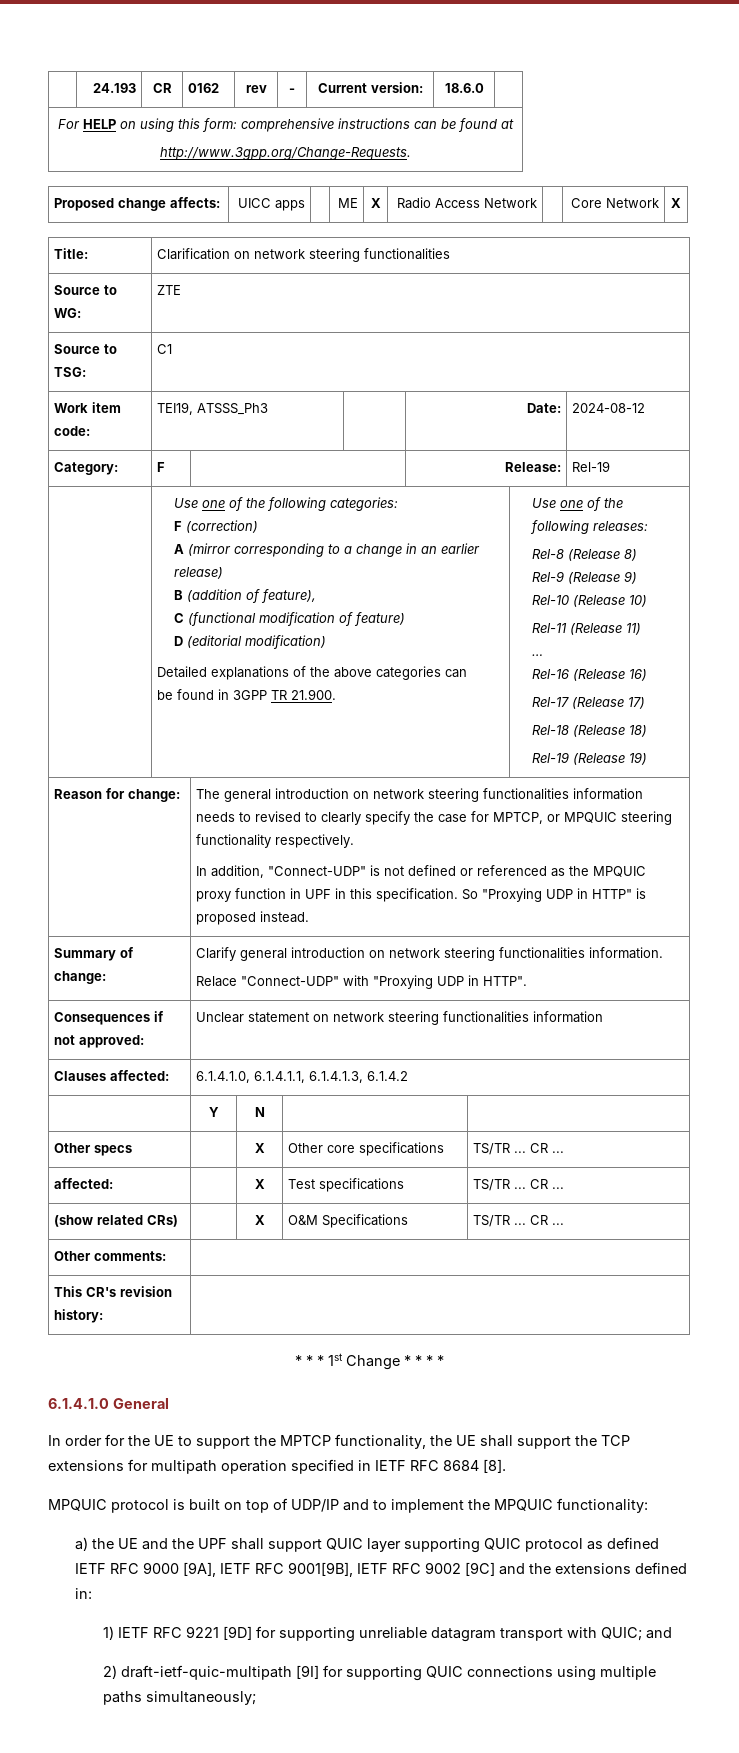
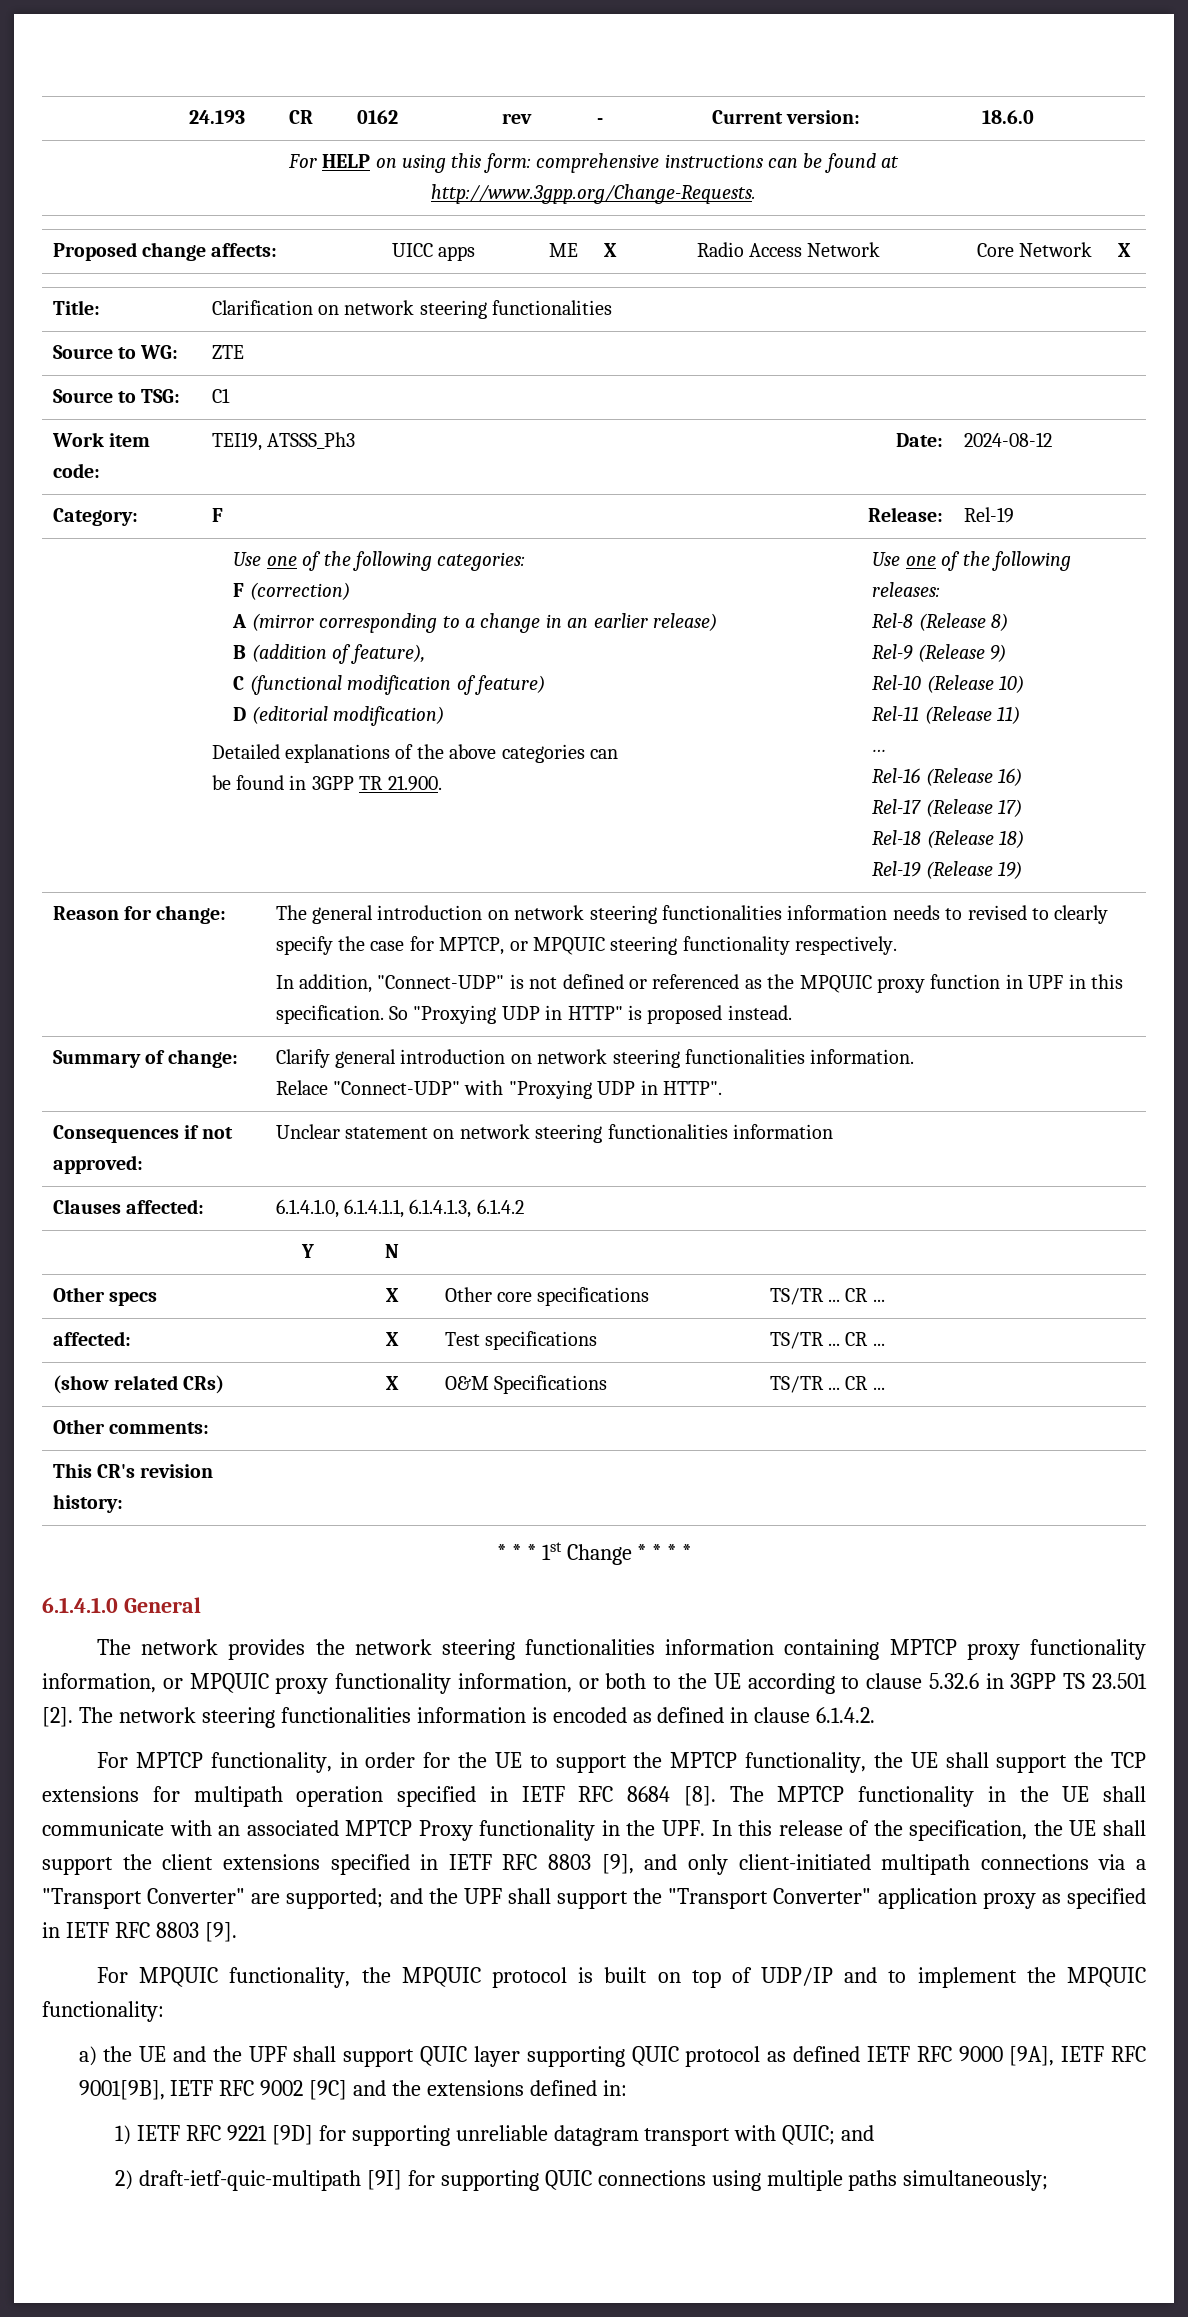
- In order for the UE to support the MPTCP functionality, the UE shall support the TCP extensions for multipath operation specified in IETF RFC 8684 [8].
- MPQUIC protocol is built on top of UDP/IP and to implement the MPQUIC functionality:
+ The network provides the network steering functionalities information containing MPTCP proxy functionality information, or MPQUIC proxy functionality information, or both to the UE according to clause 5.32.6 in 3GPP TS 23.501 [2]. The network steering functionalities information is encoded as defined in clause 6.1.4.2.
+ For MPTCP functionality, in order for the UE to support the MPTCP functionality, the UE shall support the TCP extensions for multipath operation specified in IETF RFC 8684 [8]. The MPTCP functionality in the UE shall communicate with an associated MPTCP Proxy functionality in the UPF. In this release of the specification, the UE shall support the client extensions specified in IETF RFC 8803 [9], and only client-initiated multipath connections via a "Transport Converter" are supported; and the UPF shall support the "Transport Converter" application proxy as specified in IETF RFC 8803 [9].
+ For MPQUIC functionality, the MPQUIC protocol is built on top of UDP/IP and to implement the MPQUIC functionality:

